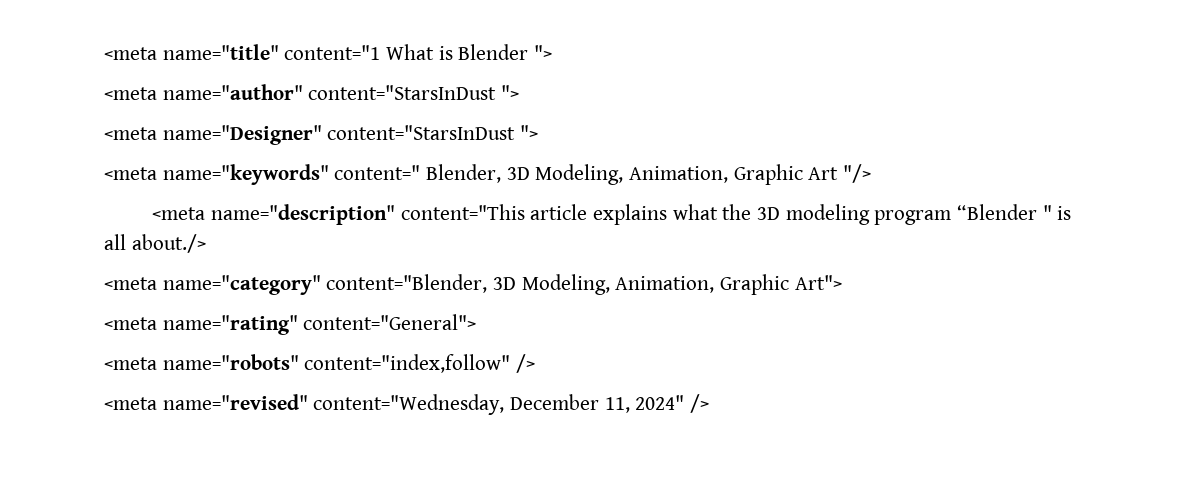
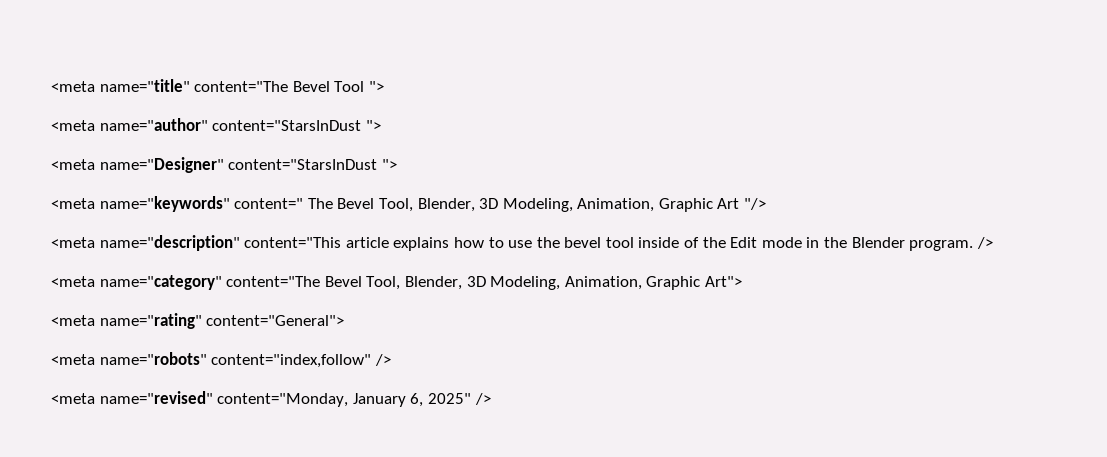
- <meta name="title" content="1 What is Blender ">
+ <meta name="title" content="The Bevel Tool ">
- <meta name="keywords" content=" Blender, 3D Modeling, Animation, Graphic Art "/>
+ <meta name="keywords" content=" The Bevel Tool, Blender, 3D Modeling, Animation, Graphic Art "/>
- <meta name="description" content="This article explains what the 3D modeling program “Blender " is all about./>
- <meta name="category" content="Blender, 3D Modeling, Animation, Graphic Art">
+ <meta name="description" content="This article explains how to use the bevel tool inside of the Edit mode in the Blender program. />
+ <meta name="category" content="The Bevel Tool, Blender, 3D Modeling, Animation, Graphic Art">
- <meta name="revised" content="Wednesday, December 11, 2024" />
+ <meta name="revised" content="Monday, January 6, 2025" />

